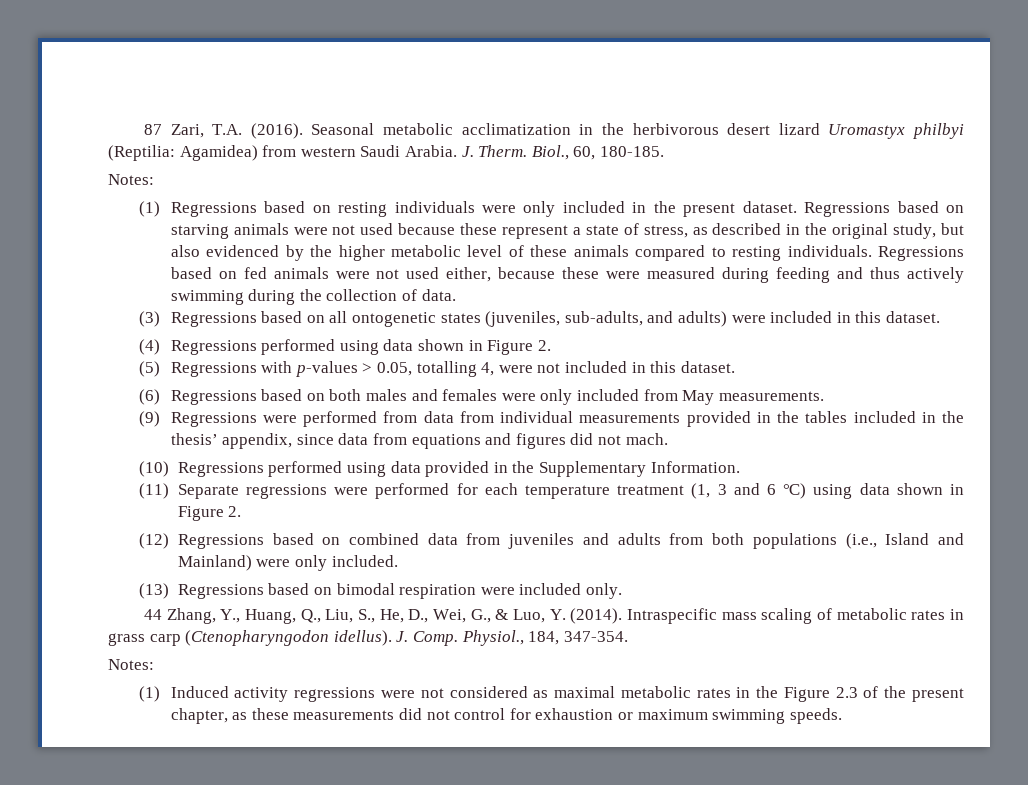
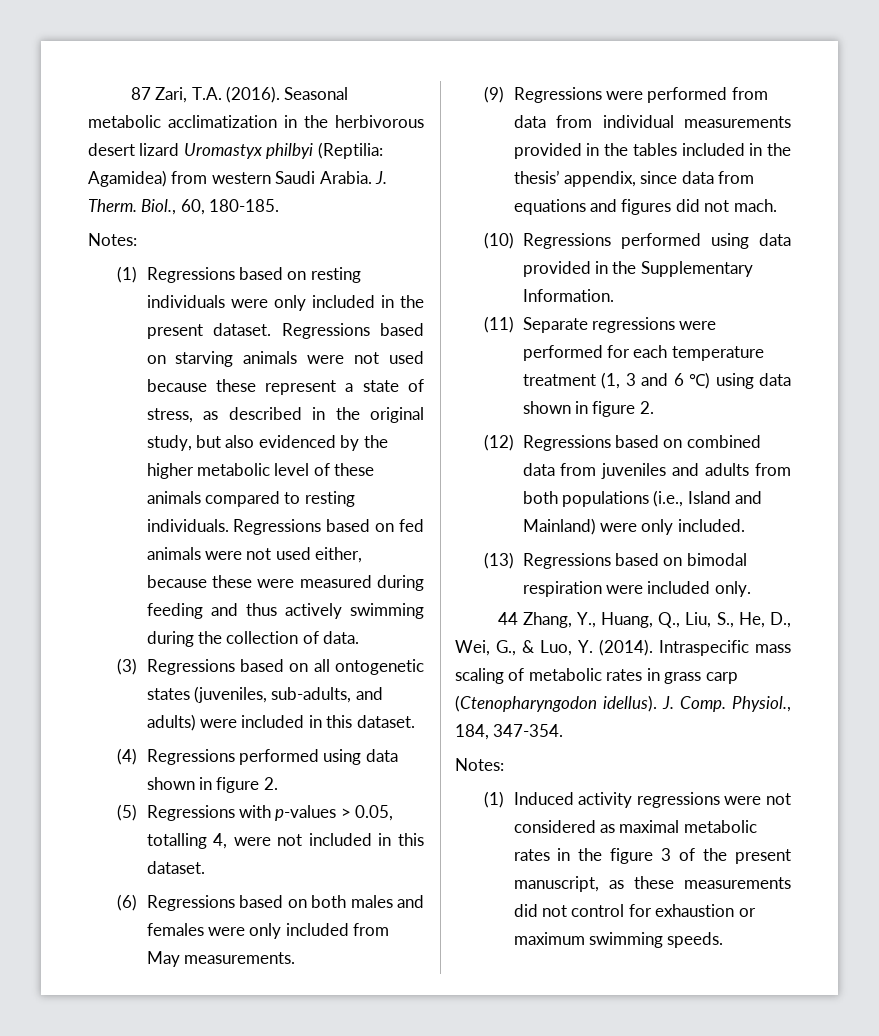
- (4) Regressions performed using data shown in Figure 2.
+ (4) Regressions performed using data shown in figure 2.
- (11) Separate regressions were performed for each temperature treatment (1, 3 and 6 ℃) using data shown in Figure 2.
+ (11) Separate regressions were performed for each temperature treatment (1, 3 and 6 ℃) using data shown in figure 2.
- (1) Induced activity regressions were not considered as maximal metabolic rates in the Figure 2.3 of the present chapter, as these measurements did not control for exhaustion or maximum swimming speeds.
+ (1) Induced activity regressions were not considered as maximal metabolic rates in the figure 3 of the present manuscript, as these measurements did not control for exhaustion or maximum swimming speeds.

